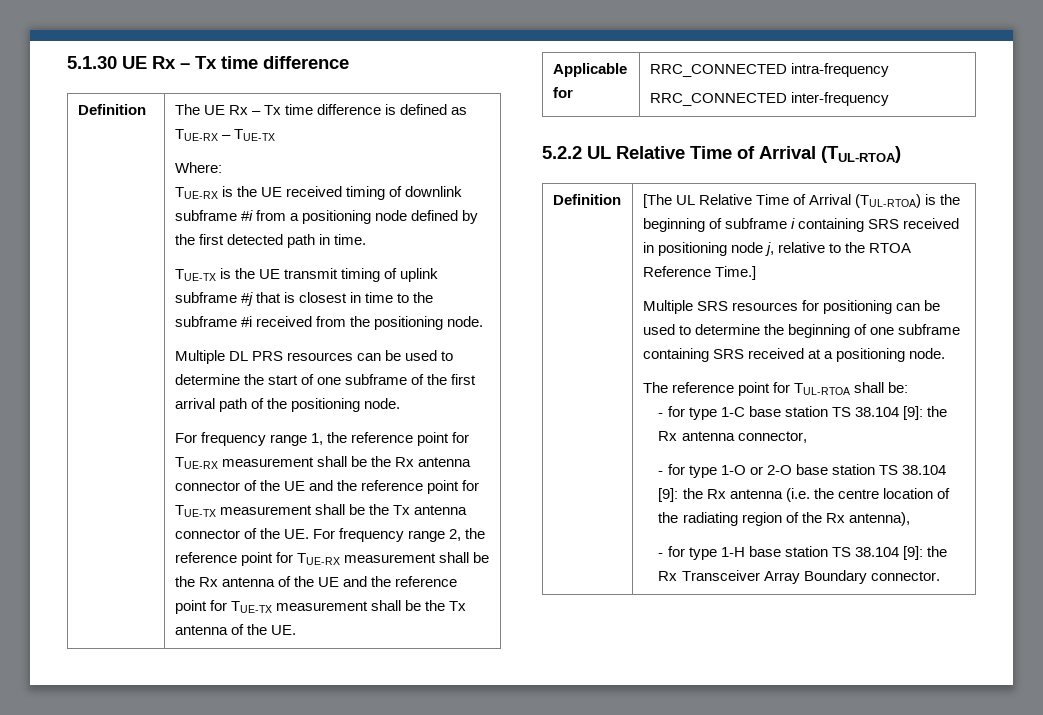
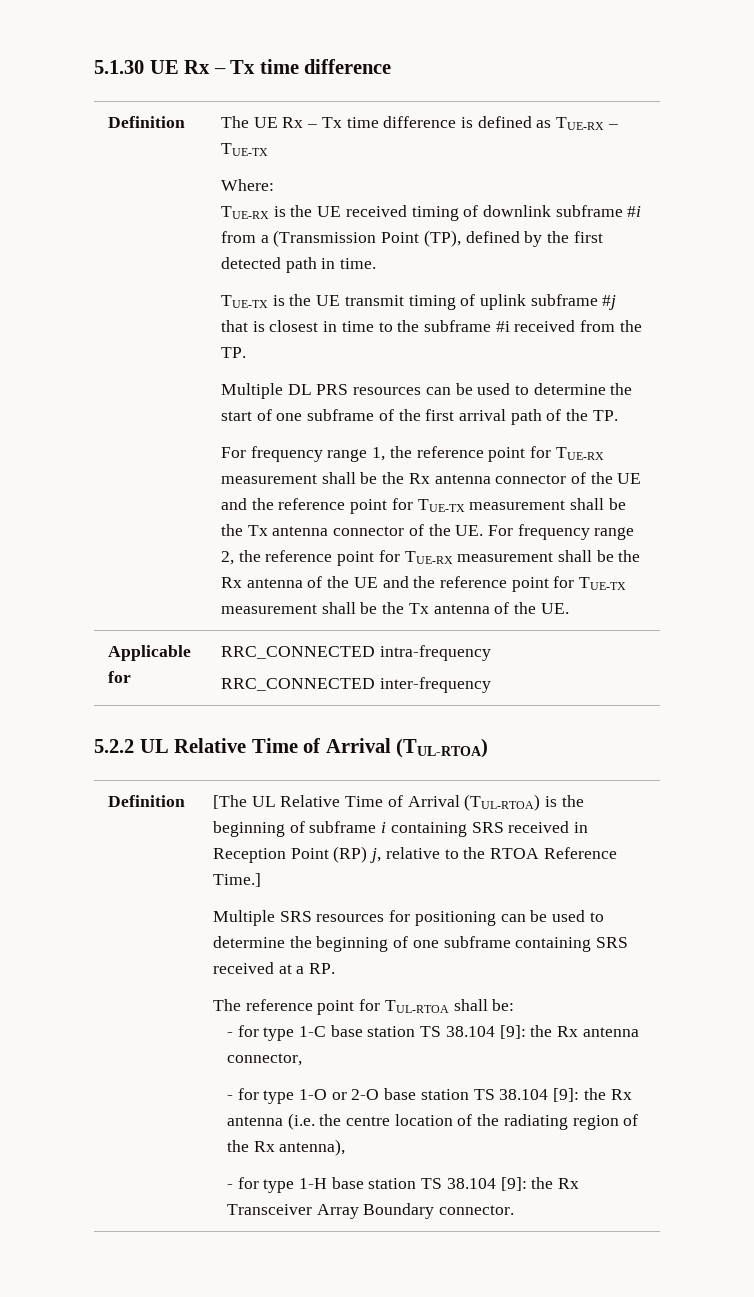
- TUE-RX is the UE received timing of downlink subframe #i from a positioning node defined by the first detected path in time.
+ TUE-RX is the UE received timing of downlink subframe #i from a (Transmission Point (TP), defined by the first detected path in time.
- TUE-TX is the UE transmit timing of uplink subframe #j that is closest in time to the subframe #i received from the positioning node.
+ TUE-TX is the UE transmit timing of uplink subframe #j that is closest in time to the subframe #i received from the TP.
- Multiple DL PRS resources can be used to determine the start of one subframe of the first arrival path of the positioning node.
+ Multiple DL PRS resources can be used to determine the start of one subframe of the first arrival path of the TP.
- [The UL Relative Time of Arrival (TUL-RTOA) is the beginning of subframe i containing SRS received in positioning node j, relative to the RTOA Reference Time.]
+ [The UL Relative Time of Arrival (TUL-RTOA) is the beginning of subframe i containing SRS received in Reception Point (RP) j, relative to the RTOA Reference Time.]
- Multiple SRS resources for positioning can be used to determine the beginning of one subframe containing SRS received at a positioning node.
+ Multiple SRS resources for positioning can be used to determine the beginning of one subframe containing SRS received at a RP.

